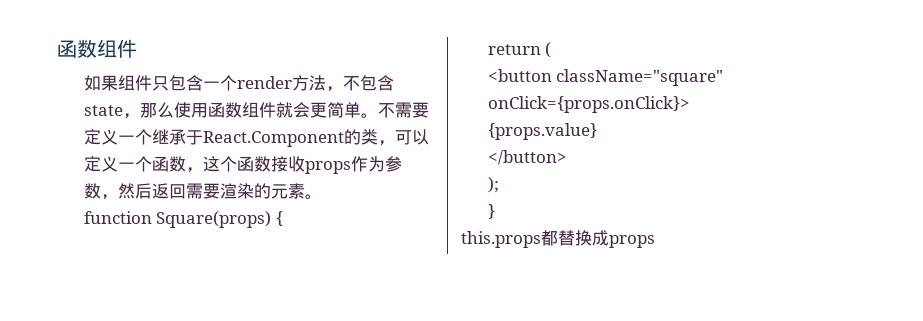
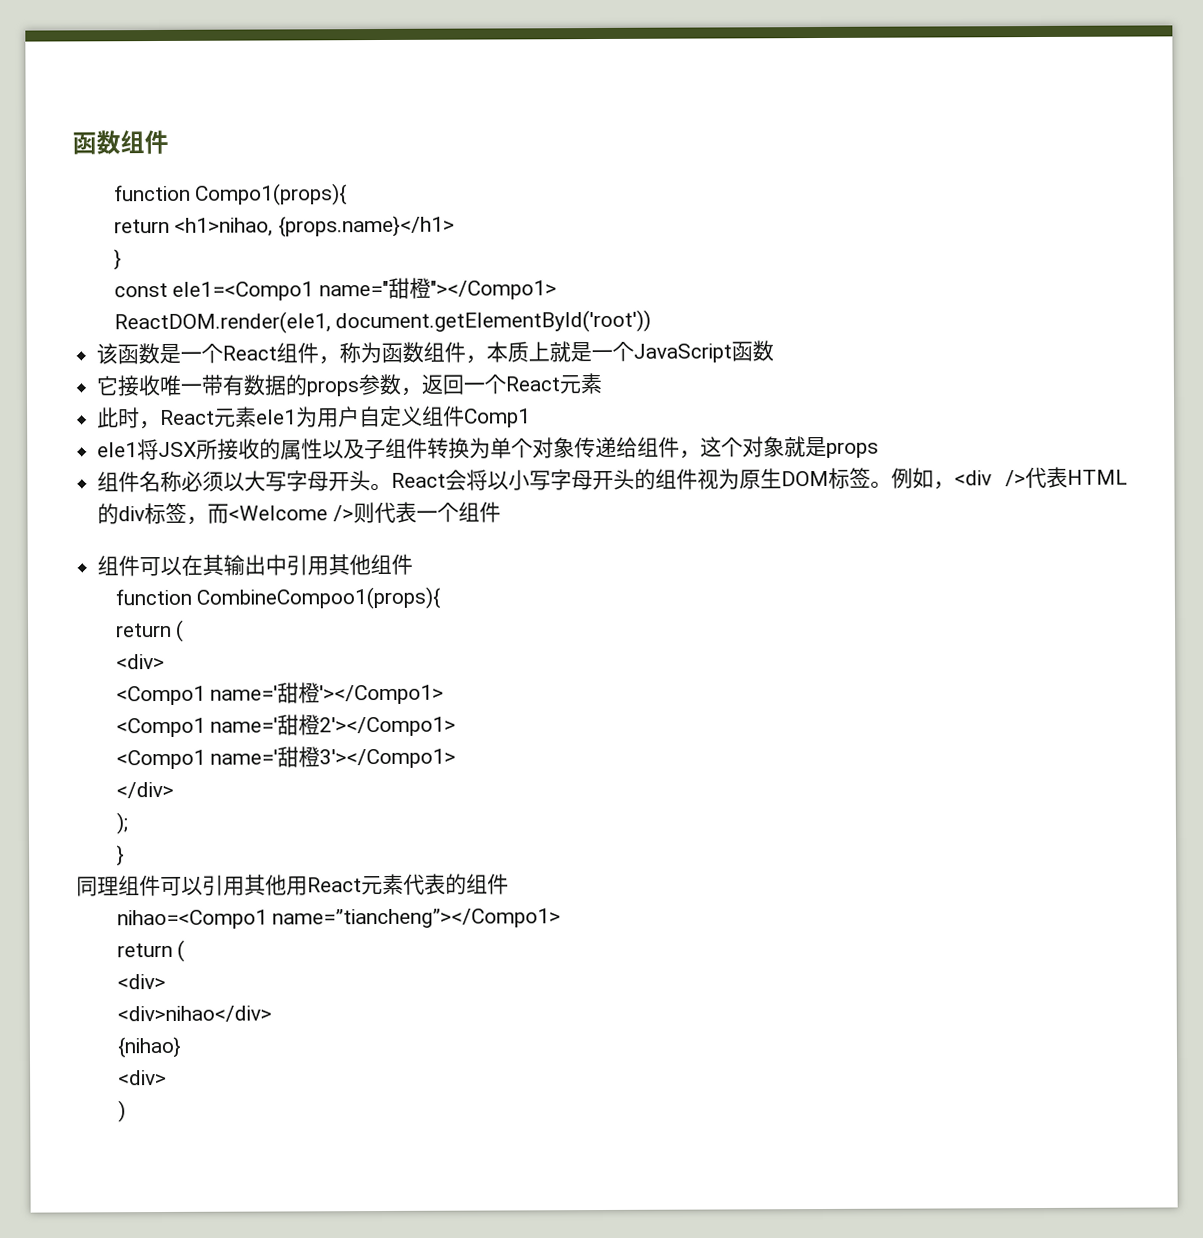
- 如果组件只包含一个render方法，不包含state，那么使用函数组件就会更简单。不需要定义一个继承于React.Component的类，可以定义一个函数，这个函数接收props作为参数，然后返回需要渲染的元素。
- function Square(props) {
+ function Compo1(props){
+ return <h1>nihao, {props.name}</h1>
+ }
+ const ele1=<Compo1 name="甜橙"></Compo1>
+ ReactDOM.render(ele1, document.getElementById('root'))
+ 该函数是一个React组件，称为函数组件，本质上就是一个JavaScript函数
+ 它接收唯一带有数据的props参数，返回一个React元素
+ 此时，React元素ele1为用户自定义组件Comp1
+ ele1将JSX所接收的属性以及子组件转换为单个对象传递给组件，这个对象就是props
+ 组件名称必须以大写字母开头。React会将以小写字母开头的组件视为原生DOM标签。例如，<div />代表HTML的div标签，而<Welcome />则代表一个组件
+ 组件可以在其输出中引用其他组件
+ function CombineCompoo1(props){
  return (
- <button className="square" onClick={props.onClick}>
- {props.value}
- </button>
+ <div>
+ <Compo1 name='甜橙'></Compo1>
+ <Compo1 name='甜橙2'></Compo1>
+ <Compo1 name='甜橙3'></Compo1>
+ </div>
  );
  }
- this.props都替换成props
+ 同理组件可以引用其他用React元素代表的组件
+ nihao=<Compo1 name=”tiancheng”></Compo1>
+ return (
+ <div>
+ <div>nihao</div>
+ {nihao}
+ <div>
+ )

